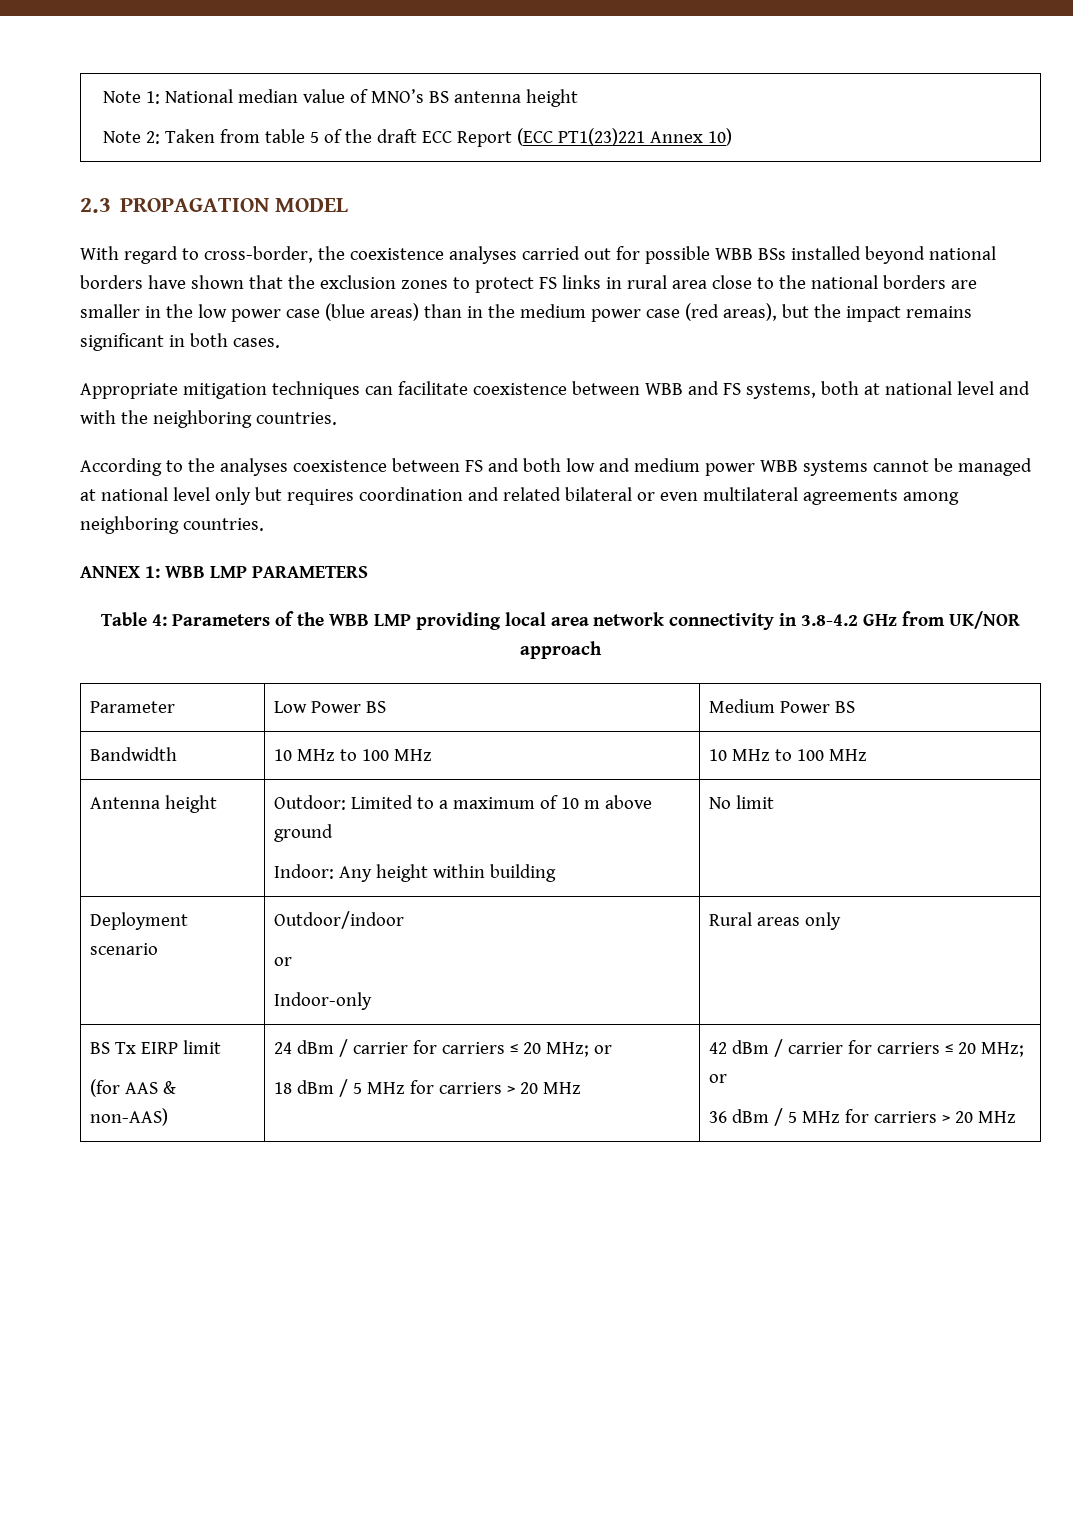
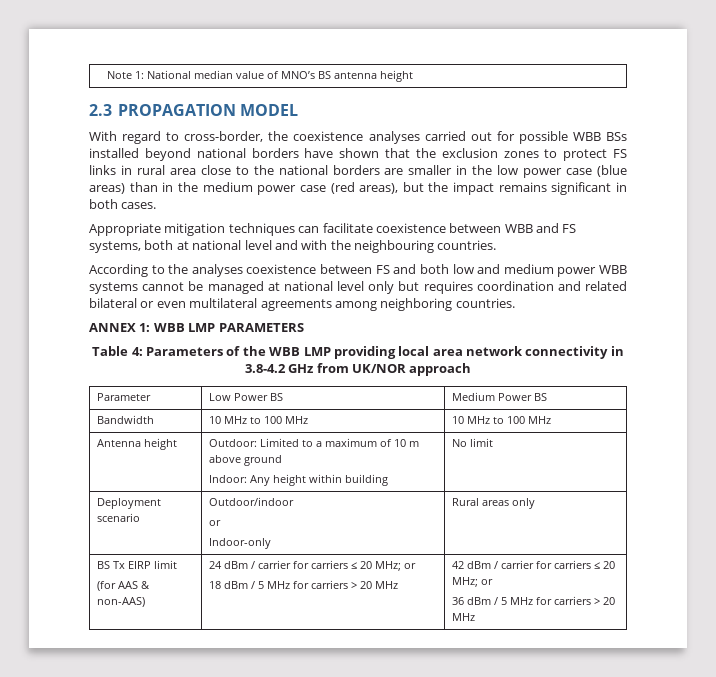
  Note 1: National median value of MNO’s BS antenna height
- Note 2: Taken from table 5 of the draft ECC Report (ECC PT1(23)221 Annex 10)
- Appropriate mitigation techniques can facilitate coexistence between WBB and FS systems, both at national level and with the neighboring countries.
+ Appropriate mitigation techniques can facilitate coexistence between WBB and FS systems, both at national level and with the neighbouring countries.

